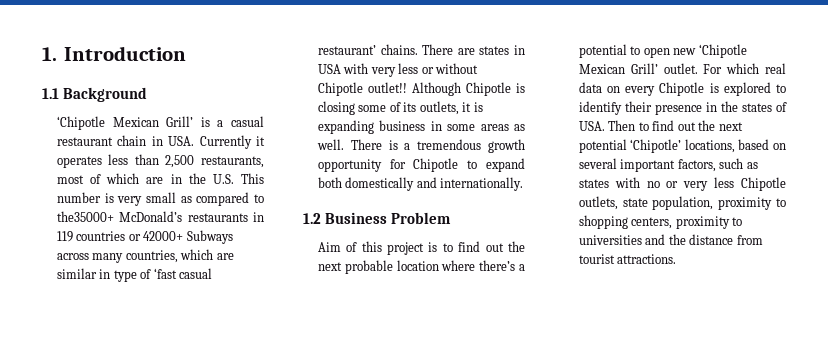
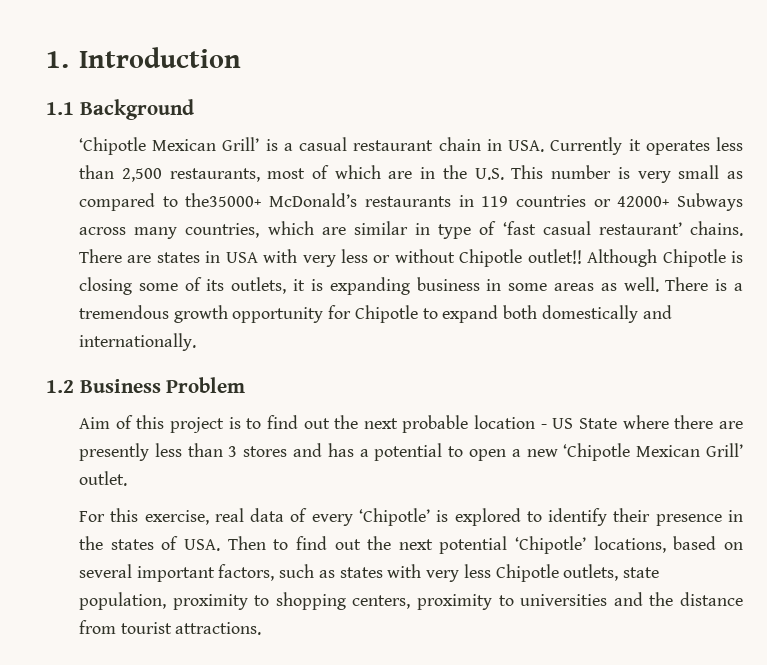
- Aim of this project is to find out the next probable location where there’s a potential to open new ‘Chipotle Mexican Grill’ outlet. For which real data on every Chipotle is explored to identify their presence in the states of USA. Then to find out the next potential ‘Chipotle’ locations, based on several important factors, such as states with no or very less Chipotle outlets, state population, proximity to shopping centers, proximity to universities and the distance from tourist attractions.
+ Aim of this project is to find out the next probable location - US State where there are presently less than 3 stores and has a potential to open a new ‘Chipotle Mexican Grill’ outlet.
+ For this exercise, real data of every ‘Chipotle’ is explored to identify their presence in the states of USA. Then to find out the next potential ‘Chipotle’ locations, based on several important factors, such as states with very less Chipotle outlets, state population, proximity to shopping centers, proximity to universities and the distance from tourist attractions.

